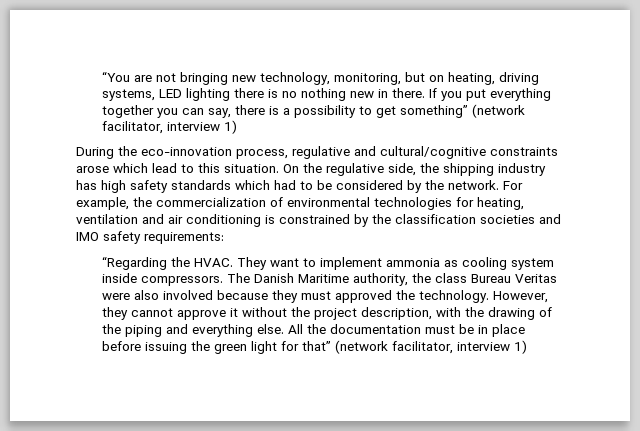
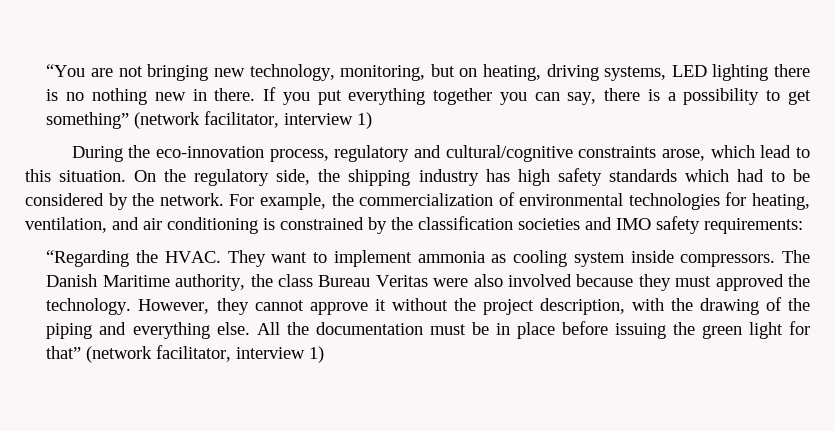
- During the eco-innovation process, regulative and cultural/cognitive constraints arose which lead to this situation.
+ During the eco-innovation process, regulatory and cultural/cognitive constraints arose, which lead to this situation.
- On the regulative side, the shipping industry has high safety standards which had to be considered by the network.
+ On the regulatory side, the shipping industry has high safety standards which had to be considered by the network.
- For example, the commercialization of environmental technologies for heating, ventilation and air conditioning is constrained by the classification societies and IMO safety requirements:
+ For example, the commercialization of environmental technologies for heating, ventilation, and air conditioning is constrained by the classification societies and IMO safety requirements:

